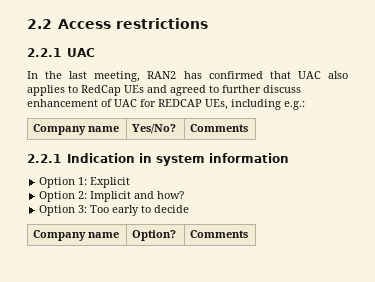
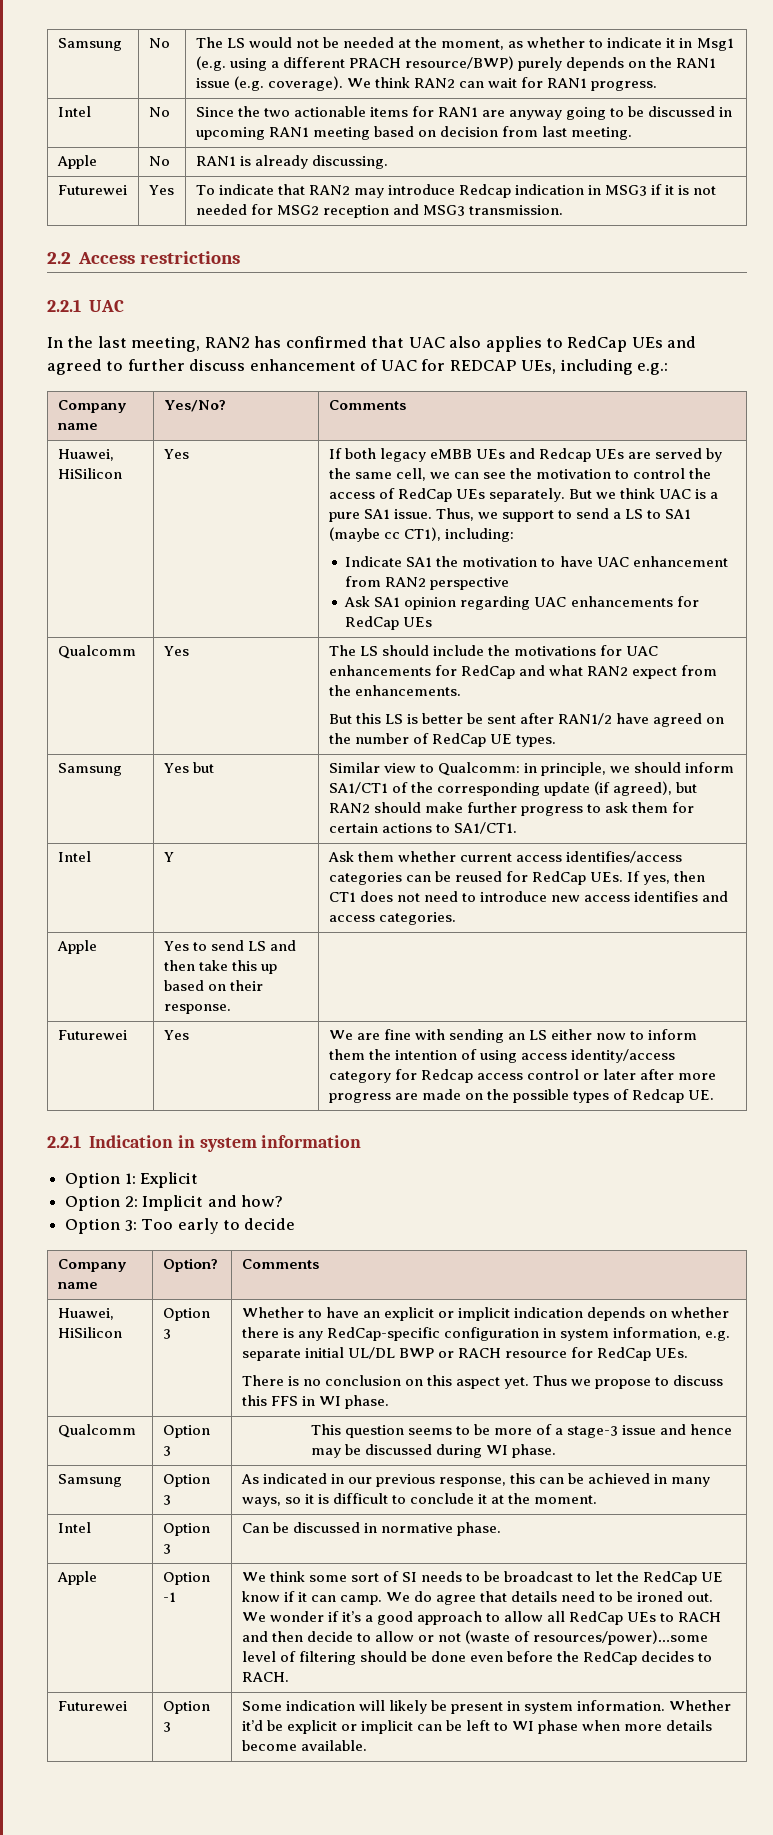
+ Samsung | No | The LS would not be needed at the moment, as whether to indicate it in Msg1 (e.g. using a different PRACH resource/BWP) purely depends on the RAN1 issue (e.g. coverage). We think RAN2 can wait for RAN1 progress.
+ Intel | No | Since the two actionable items for RAN1 are anyway going to be discussed in upcoming RAN1 meeting based on decision from last meeting.
+ Apple | No | RAN1 is already discussing.
+ Futurewei | Yes | To indicate that RAN2 may introduce Redcap indication in MSG3 if it is not needed for MSG2 reception and MSG3 transmission.
+ Huawei, HiSilicon | Yes | If both legacy eMBB UEs and Redcap UEs are served by the same cell, we can see the motivation to control the access of RedCap UEs separately. But we think UAC is a pure SA1 issue. Thus, we support to send a LS to SA1 (maybe cc CT1), including:
+ Indicate SA1 the motivation to have UAC enhancement from RAN2 perspective
+ Ask SA1 opinion regarding UAC enhancements for RedCap UEs
+ Qualcomm | Yes | The LS should include the motivations for UAC enhancements for RedCap and what RAN2 expect from the enhancements.
+ But this LS is better be sent after RAN1/2 have agreed on the number of RedCap UE types.
+ Samsung | Yes but | Similar view to Qualcomm: in principle, we should inform SA1/CT1 of the corresponding update (if agreed), but RAN2 should make further progress to ask them for certain actions to SA1/CT1.
+ Intel | Y | Ask them whether current access identifies/access categories can be reused for RedCap UEs. If yes, then CT1 does not need to introduce new access identifies and access categories.
+ Apple | Yes to send LS and then take this up based on their response. |
+ Futurewei | Yes | We are fine with sending an LS either now to inform them the intention of using access identity/access category for Redcap access control or later after more progress are made on the possible types of Redcap UE.
+ Huawei, HiSilicon | Option 3 | Whether to have an explicit or implicit indication depends on whether there is any RedCap-specific configuration in system information, e.g. separate initial UL/DL BWP or RACH resource for RedCap UEs.
+ There is no conclusion on this aspect yet. Thus we propose to discuss this FFS in WI phase.
+ Qualcomm | Option 3 | This question seems to be more of a stage-3 issue and hence may be discussed during WI phase.
+ Samsung | Option 3 | As indicated in our previous response, this can be achieved in many ways, so it is difficult to conclude it at the moment.
+ Intel | Option 3 | Can be discussed in normative phase.
+ Apple | Option -1 | We think some sort of SI needs to be broadcast to let the RedCap UE know if it can camp. We do agree that details need to be ironed out. We wonder if it’s a good approach to allow all RedCap UEs to RACH and then decide to allow or not (waste of resources/power)…some level of filtering should be done even before the RedCap decides to RACH.
+ Futurewei | Option 3 | Some indication will likely be present in system information. Whether it’d be explicit or implicit can be left to WI phase when more details become available.

